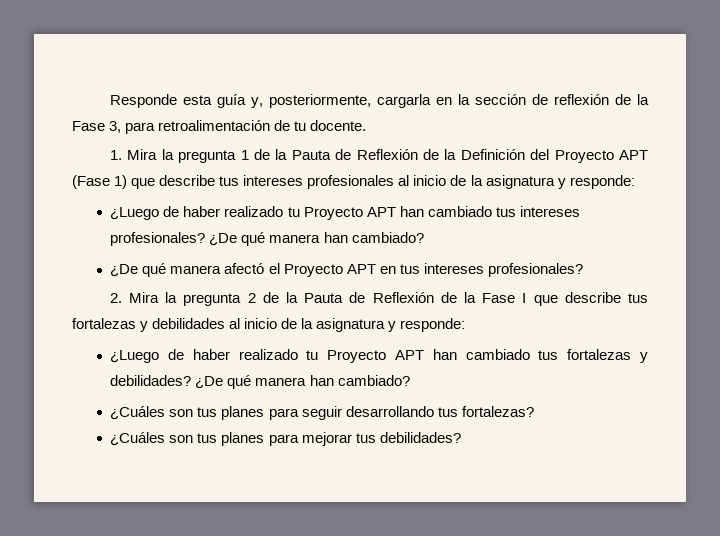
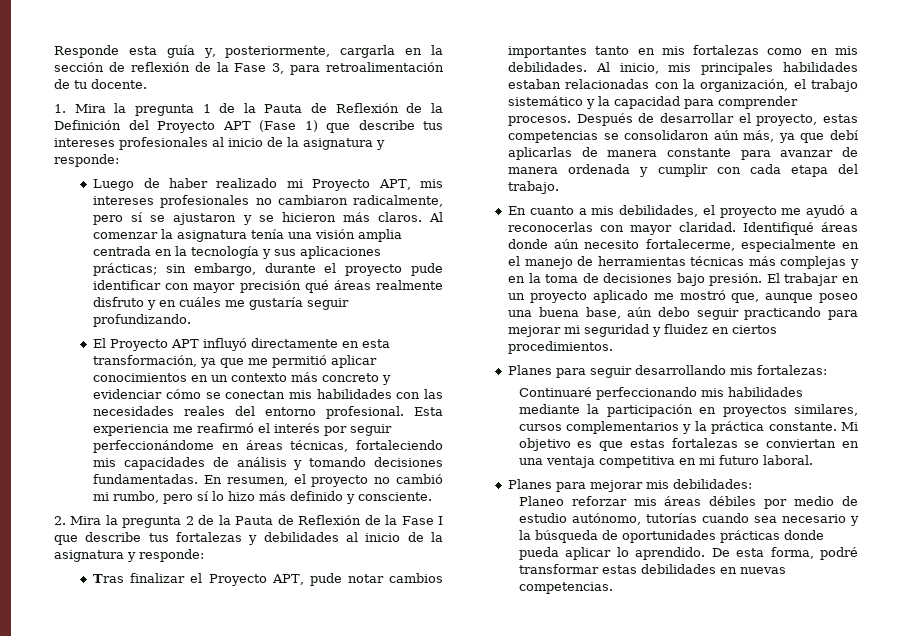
- ¿Luego de haber realizado tu Proyecto APT han cambiado tus intereses profesionales? ¿De qué manera han cambiado?
- ¿De qué manera afectó el Proyecto APT en tus intereses profesionales?
+ Luego de haber realizado mi Proyecto APT, mis intereses profesionales no cambiaron radicalmente, pero sí se ajustaron y se hicieron más claros. Al comenzar la asignatura tenía una visión amplia centrada en la tecnología y sus aplicaciones prácticas; sin embargo, durante el proyecto pude identificar con mayor precisión qué áreas realmente disfruto y en cuáles me gustaría seguir profundizando.
+ El Proyecto APT influyó directamente en esta transformación, ya que me permitió aplicar conocimientos en un contexto más concreto y evidenciar cómo se conectan mis habilidades con las necesidades reales del entorno profesional. Esta experiencia me reafirmó el interés por seguir perfeccionándome en áreas técnicas, fortaleciendo mis capacidades de análisis y tomando decisiones fundamentadas. En resumen, el proyecto no cambió mi rumbo, pero sí lo hizo más definido y consciente.
- ¿Luego de haber realizado tu Proyecto APT han cambiado tus fortalezas y debilidades? ¿De qué manera han cambiado?
- ¿Cuáles son tus planes para seguir desarrollando tus fortalezas?
- ¿Cuáles son tus planes para mejorar tus debilidades?
+ Tras finalizar el Proyecto APT, pude notar cambios importantes tanto en mis fortalezas como en mis debilidades. Al inicio, mis principales habilidades estaban relacionadas con la organización, el trabajo sistemático y la capacidad para comprender procesos. Después de desarrollar el proyecto, estas competencias se consolidaron aún más, ya que debí aplicarlas de manera constante para avanzar de manera ordenada y cumplir con cada etapa del trabajo.
+ En cuanto a mis debilidades, el proyecto me ayudó a reconocerlas con mayor claridad. Identifiqué áreas donde aún necesito fortalecerme, especialmente en el manejo de herramientas técnicas más complejas y en la toma de decisiones bajo presión. El trabajar en un proyecto aplicado me mostró que, aunque poseo una buena base, aún debo seguir practicando para mejorar mi seguridad y fluidez en ciertos procedimientos.
+ Planes para seguir desarrollando mis fortalezas:
+ Continuaré perfeccionando mis habilidades mediante la participación en proyectos similares, cursos complementarios y la práctica constante. Mi objetivo es que estas fortalezas se conviertan en una ventaja competitiva en mi futuro laboral.
+ Planes para mejorar mis debilidades:
+ Planeo reforzar mis áreas débiles por medio de estudio autónomo, tutorías cuando sea necesario y la búsqueda de oportunidades prácticas donde pueda aplicar lo aprendido. De esta forma, podré transformar estas debilidades en nuevas competencias.

